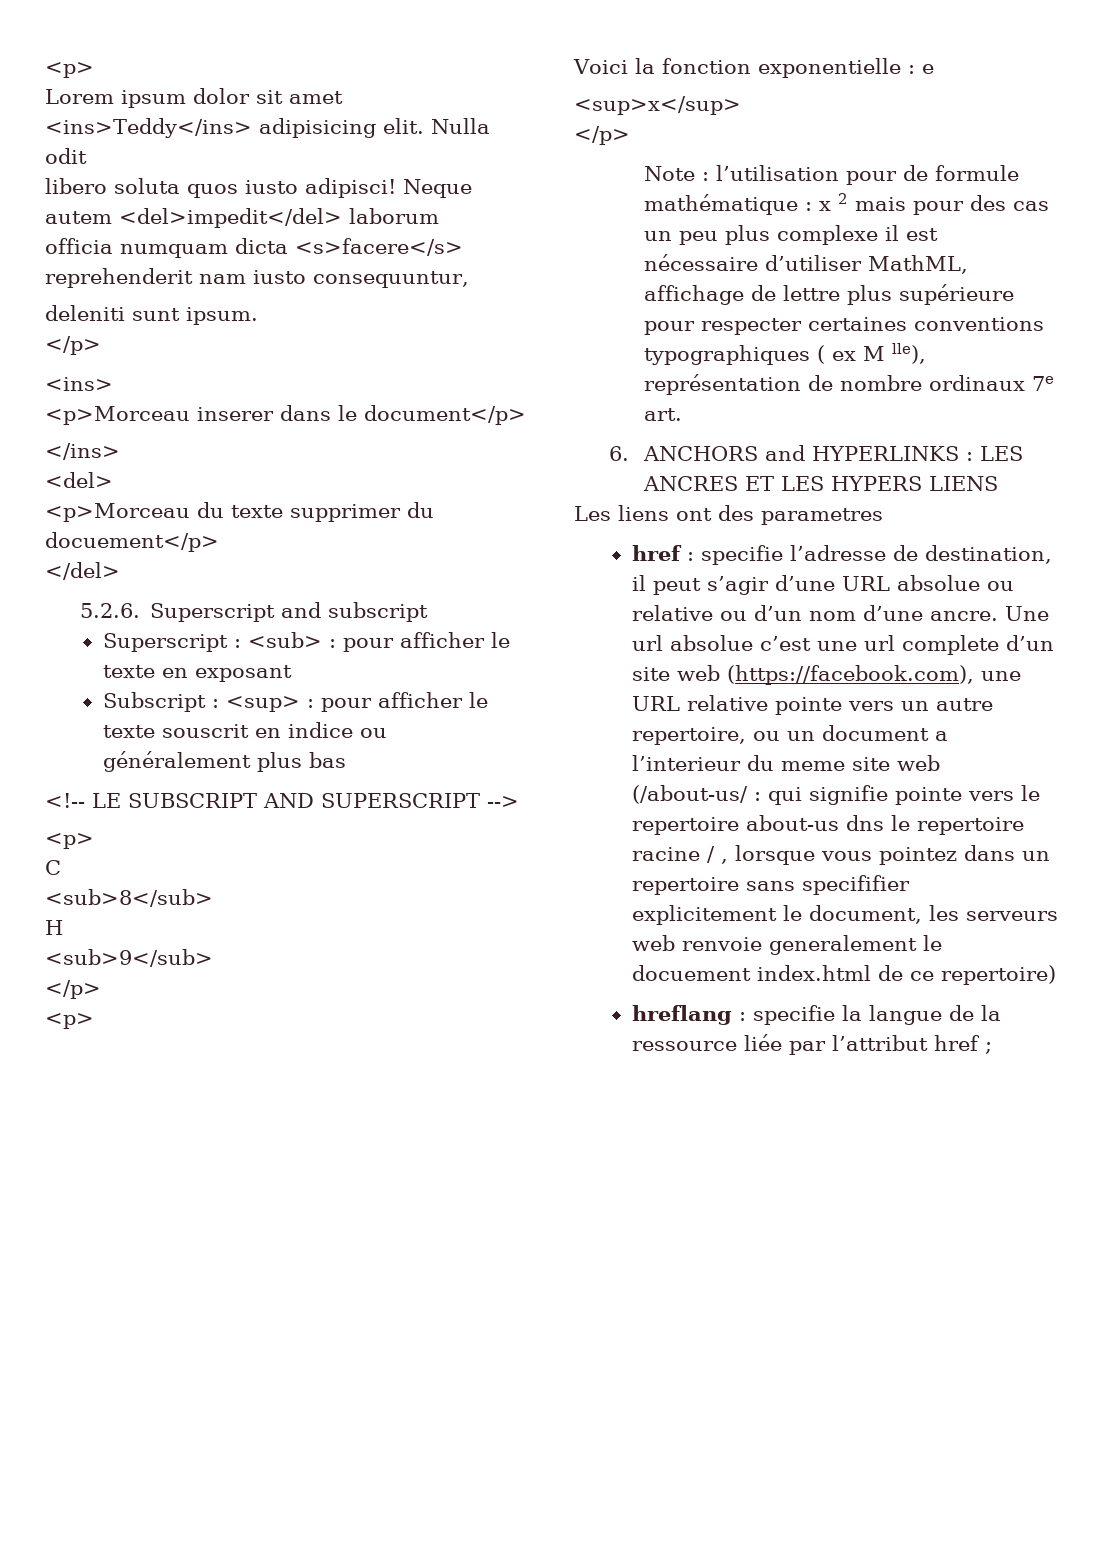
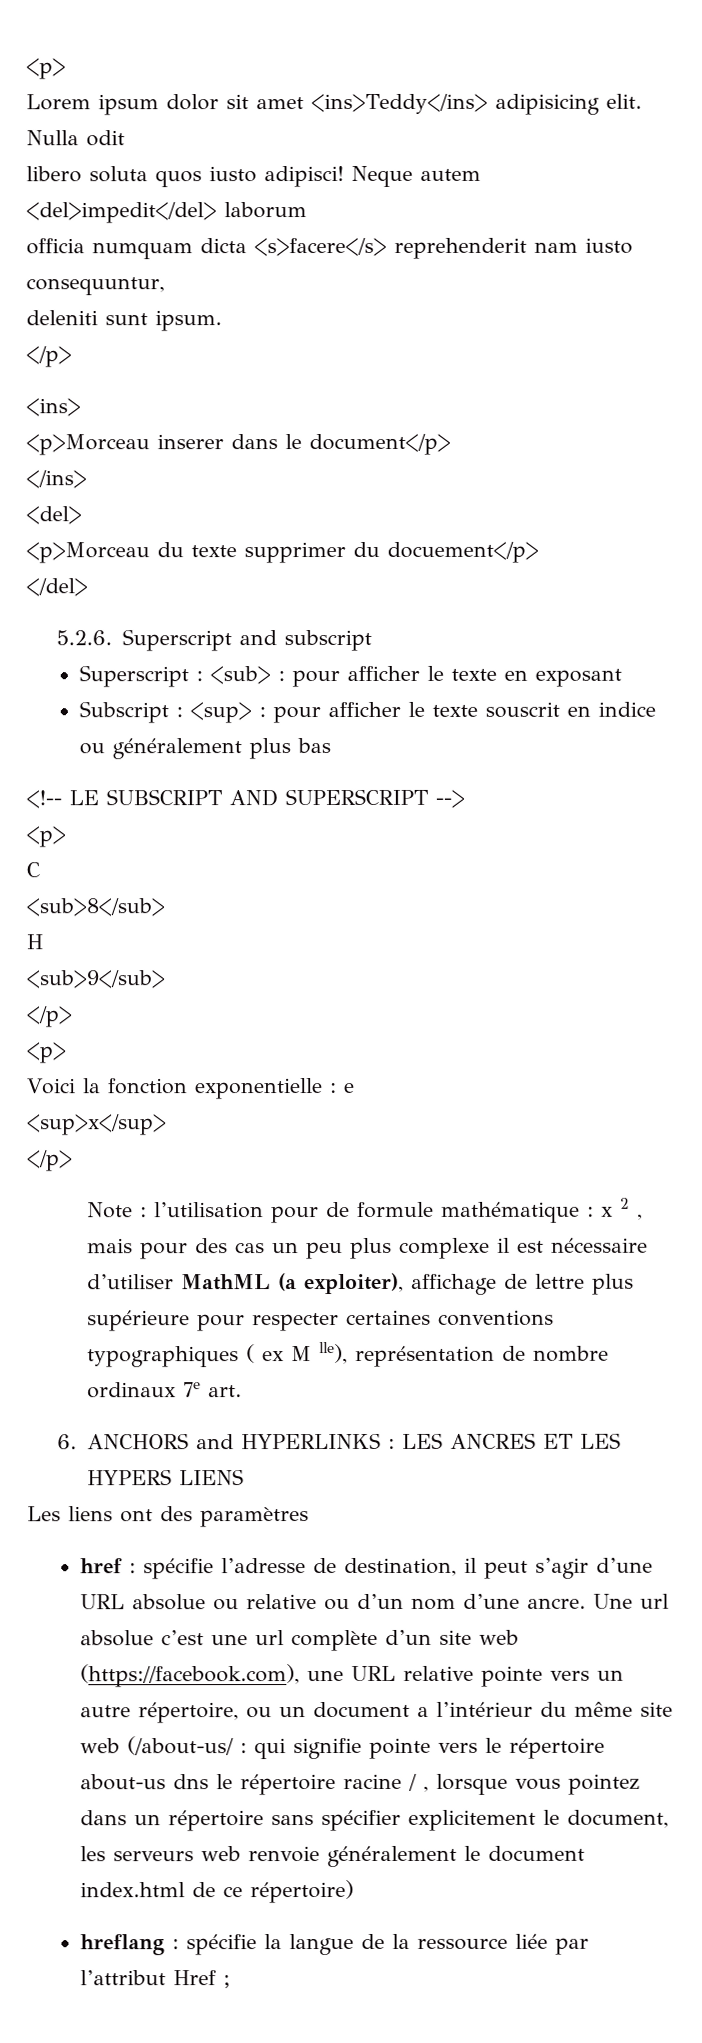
- Note : l’utilisation pour de formule mathématique : x 2 mais pour des cas un peu plus complexe il est nécessaire d’utiliser MathML, affichage de lettre plus supérieure pour respecter certaines conventions typographiques ( ex M lle), représentation de nombre ordinaux 7e art.
+ Note : l’utilisation pour de formule mathématique : x 2 , mais pour des cas un peu plus complexe il est nécessaire d’utiliser MathML (a exploiter), affichage de lettre plus supérieure pour respecter certaines conventions typographiques ( ex M lle), représentation de nombre ordinaux 7e art.
- Les liens ont des parametres
+ Les liens ont des paramètres
- href : specifie l’adresse de destination, il peut s’agir d’une URL absolue ou relative ou d’un nom d’une ancre.
+ href : spécifie l’adresse de destination, il peut s’agir d’une URL absolue ou relative ou d’un nom d’une ancre.
- Une url absolue c’est une url complete d’un site web (https://facebook.com), une URL relative pointe vers un autre repertoire, ou un document a l’interieur du meme site web (/about-us/ : qui signifie pointe vers le repertoire about-us dns le repertoire racine / , lorsque vous pointez dans un repertoire sans specififier explicitement le document, les serveurs web renvoie generalement le docuement index.html de ce repertoire)
+ Une url absolue c’est une url complète d’un site web (https://facebook.com), une URL relative pointe vers un autre répertoire, ou un document a l’intérieur du même site web (/about-us/ : qui signifie pointe vers le répertoire about-us dns le répertoire racine / , lorsque vous pointez dans un répertoire sans spécifier explicitement le document, les serveurs web renvoie généralement le document index.html de ce répertoire)
- hreflang : specifie la langue de la ressource liée par l’attribut href ;
+ hreflang : spécifie la langue de la ressource liée par l’attribut Href ;

